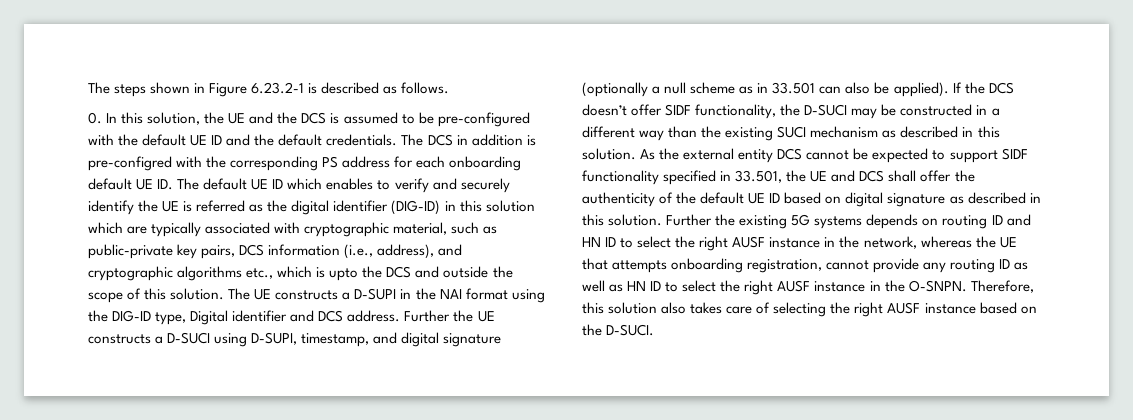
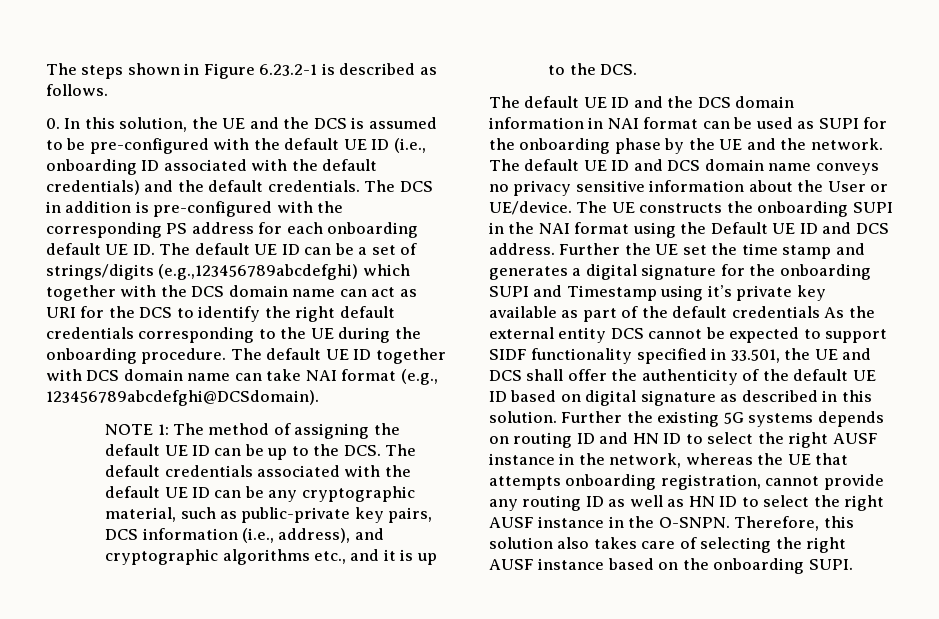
- 0. In this solution, the UE and the DCS is assumed to be pre-configured with the default UE ID and the default credentials.
+ 0. In this solution, the UE and the DCS is assumed to be pre-configured with the default UE ID (i.e., onboarding ID associated with the default credentials) and the default credentials.
- The DCS in addition is pre-configred with the corresponding PS address for each onboarding default UE ID. The default UE ID which enables to verify and securely identify the UE is referred as the digital identifier (DIG-ID) in this solution which are typically associated with cryptographic material, such as public-private key pairs, DCS information (i.e., address), and cryptographic algorithms etc., which is upto the DCS and outside the scope of this solution. The UE constructs a D-SUPI in the NAI format using the DIG-ID type, Digital identifier and DCS address.
+ The DCS in addition is pre-configured with the corresponding PS address for each onboarding default UE ID. The default UE ID can be a set of strings/digits (e.g.,123456789abcdefghi) which together with the DCS domain name can act as URI for the DCS to identify the right default credentials corresponding to the UE during the onboarding procedure. The default UE ID together with DCS domain name can take NAI format (e.g., 123456789abcdefghi@DCSdomain).
+ NOTE 1: The method of assigning the default UE ID can be up to the DCS. The default credentials associated with the default UE ID can be any cryptographic material, such as public-private key pairs, DCS information (i.e., address), and cryptographic algorithms etc., and it is up to the DCS.
+ The default UE ID and the DCS domain information in NAI format can be used as SUPI for the onboarding phase by the UE and the network. The default UE ID and DCS domain name conveys no privacy sensitive information about the User or UE/device. The UE constructs the onboarding SUPI in the NAI format using the Default UE ID and DCS address.
- Further the UE constructs a D-SUCI using D-SUPI, timestamp, and digital signature (optionally a null scheme as in 33.501 can also be applied). If the DCS doesn’t offer SIDF functionality, the D-SUCI may be constructed in a different way than the existing SUCI mechanism as described in this solution. As the external entity DCS cannot be expected to support SIDF functionality specified in 33.501, the UE and DCS shall offer the authenticity of the default UE ID based on digital signature as described in this solution.
+ Further the UE set the time stamp and generates a digital signature for the onboarding SUPI and Timestamp using it’s private key available as part of the default credentials As the external entity DCS cannot be expected to support SIDF functionality specified in 33.501, the UE and DCS shall offer the authenticity of the default UE ID based on digital signature as described in this solution.
- Therefore, this solution also takes care of selecting the right AUSF instance based on the D-SUCI.
+ Therefore, this solution also takes care of selecting the right AUSF instance based on the onboarding SUPI.

